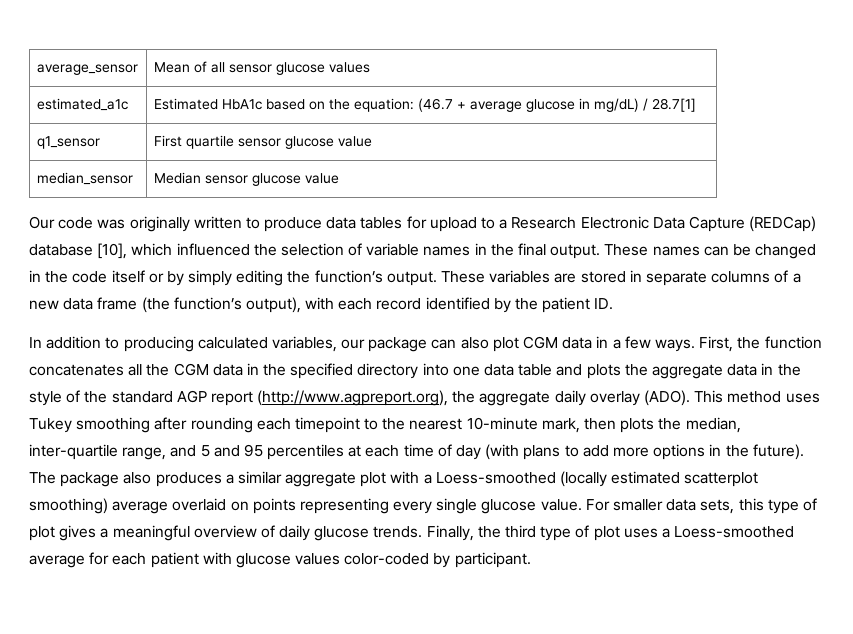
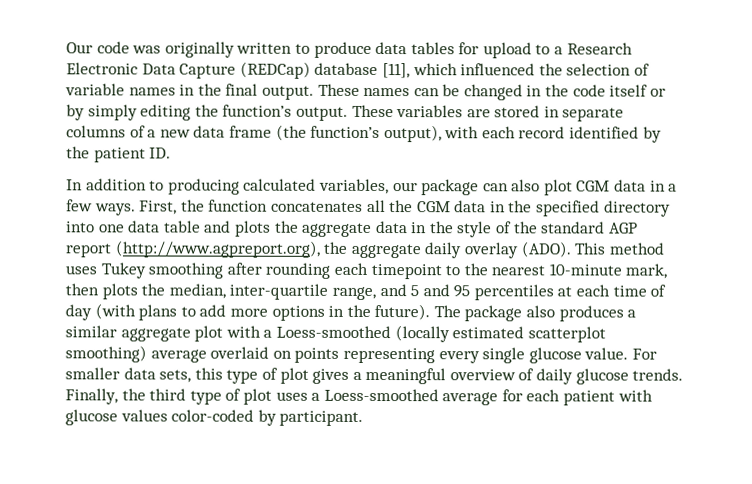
- average_sensor | Mean of all sensor glucose values
- estimated_a1c | Estimated HbA1c based on the equation: (46.7 + average glucose in mg/dL) / 28.7[1]
- q1_sensor | First quartile sensor glucose value
- median_sensor | Median sensor glucose value
- Our code was originally written to produce data tables for upload to a Research Electronic Data Capture (REDCap) database [10], which influenced the selection of variable names in the final output.
+ Our code was originally written to produce data tables for upload to a Research Electronic Data Capture (REDCap) database [11], which influenced the selection of variable names in the final output.

